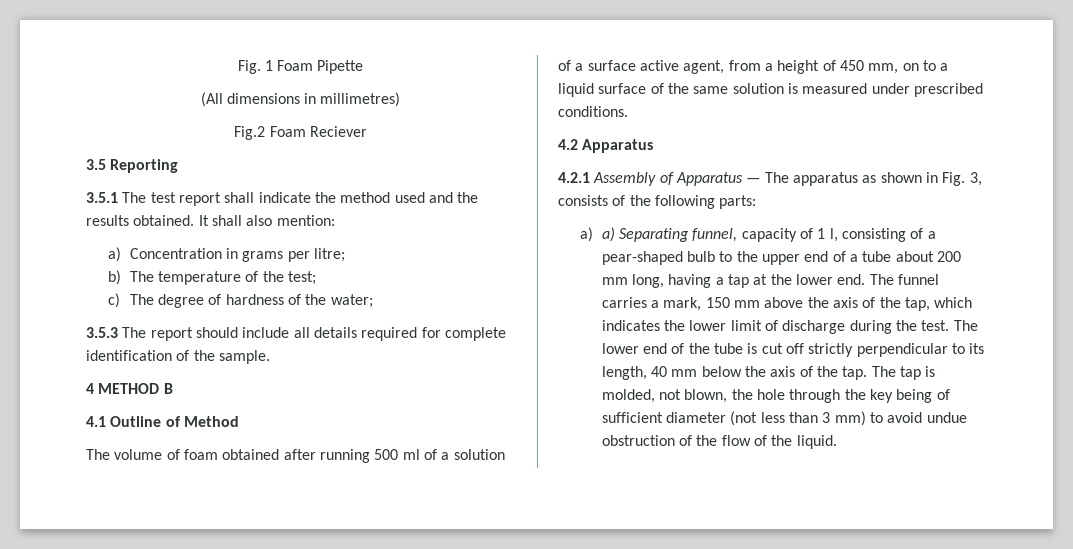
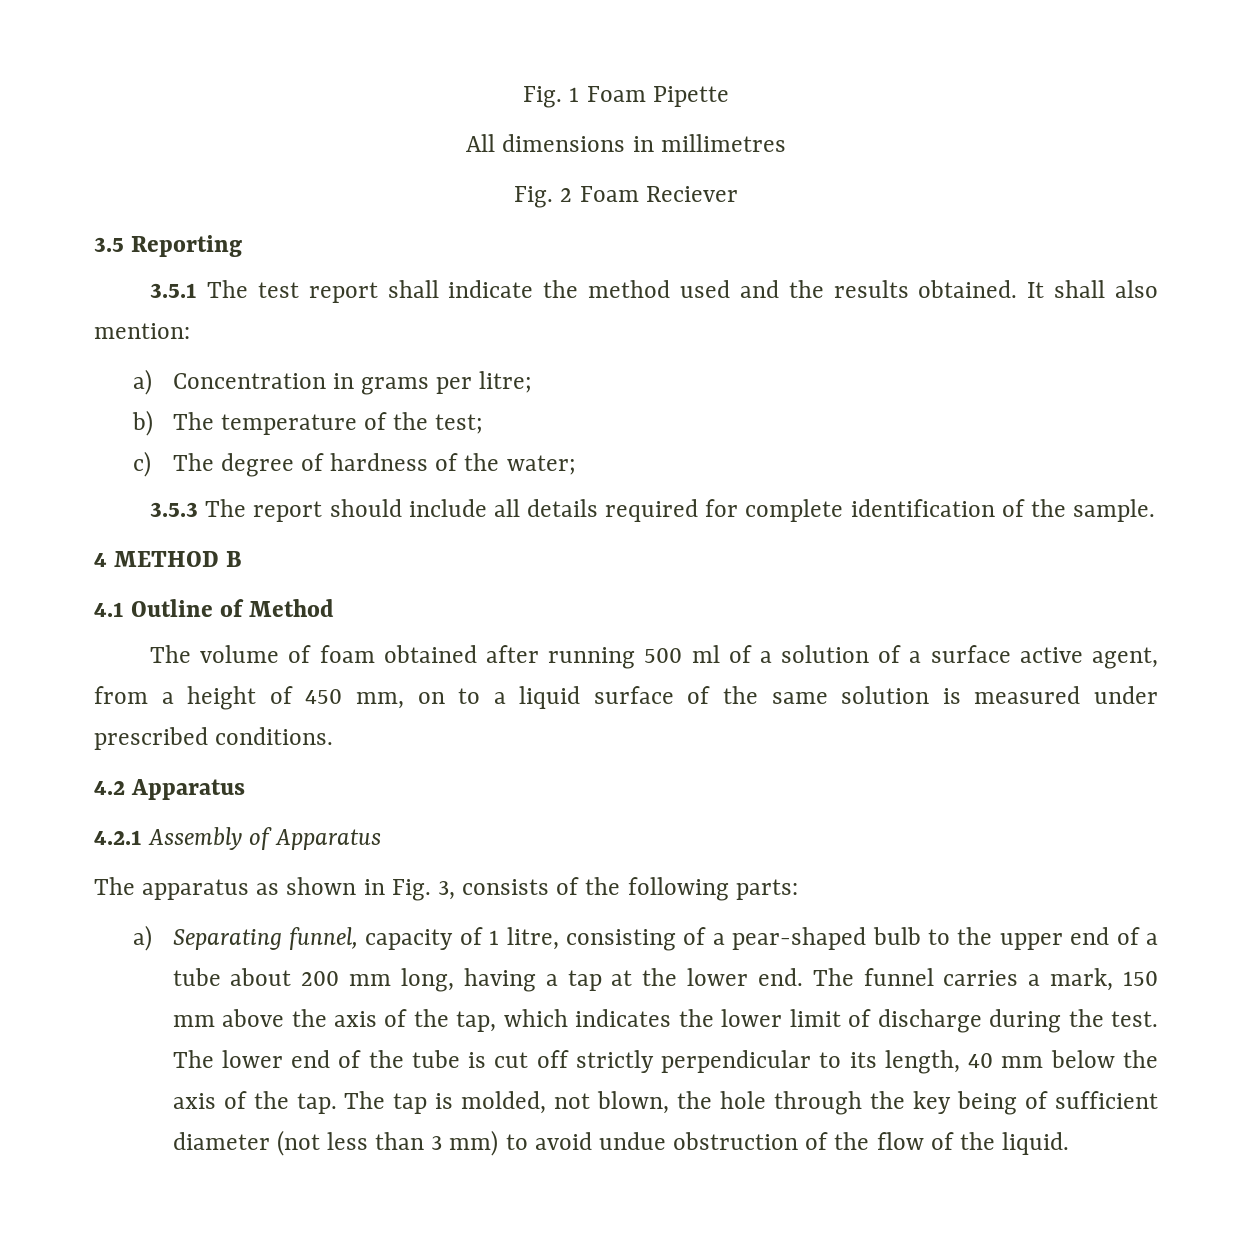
- (All dimensions in millimetres)
- Fig.2 Foam Reciever
+ All dimensions in millimetres
+ Fig. 2 Foam Reciever
- 4.2.1 Assembly of Apparatus — The apparatus as shown in Fig. 3, consists of the following parts:
+ 4.2.1 Assembly of Apparatus
+ The apparatus as shown in Fig. 3, consists of the following parts:
- a) a) Separating funnel, capacity of 1 l, consisting of a pear-shaped bulb to the upper end of a tube about 200 mm long, having a tap at the lower end.
+ a) Separating funnel, capacity of 1 litre, consisting of a pear-shaped bulb to the upper end of a tube about 200 mm long, having a tap at the lower end.

